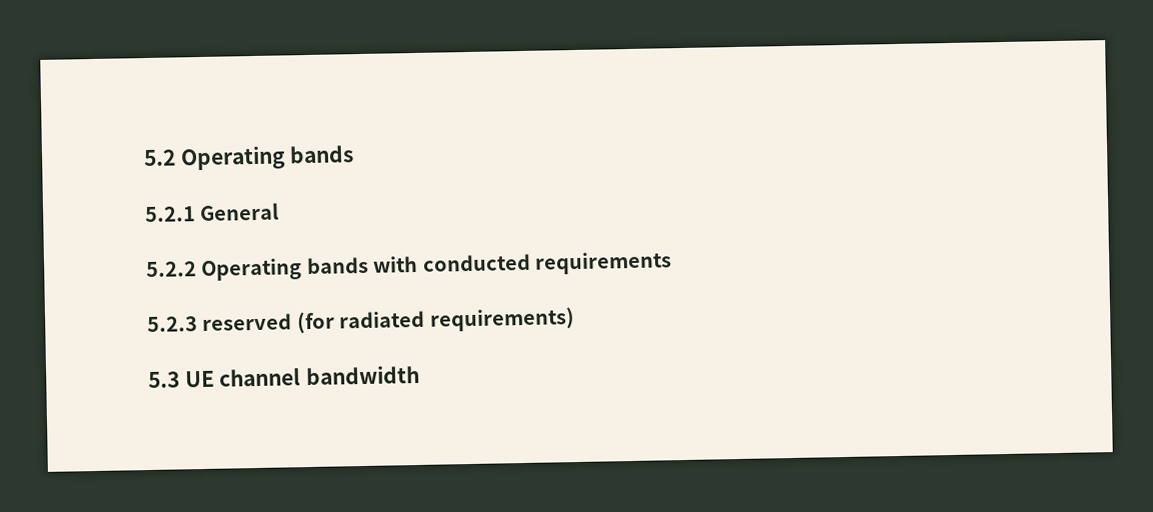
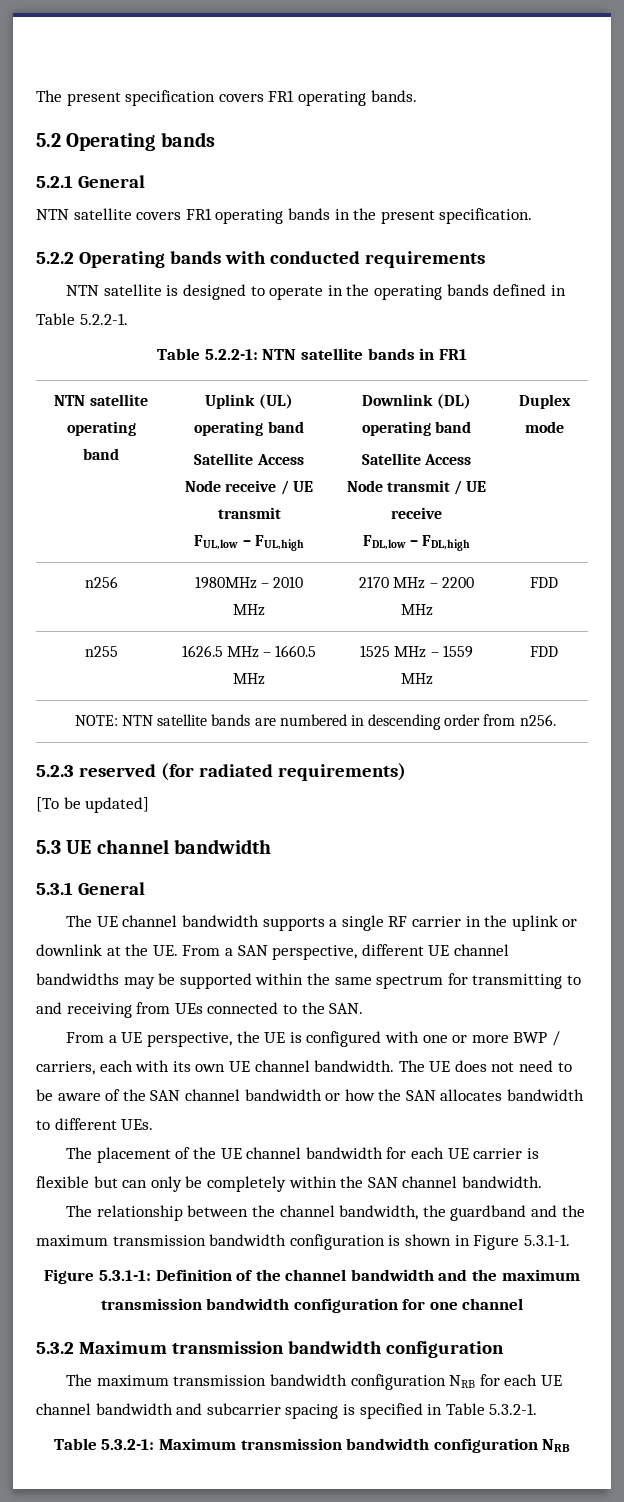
+ The present specification covers FR1 operating bands.
+ NTN satellite covers FR1 operating bands in the present specification.
+ NTN satellite is designed to operate in the operating bands defined in Table 5.2.2-1.
+ Table 5.2.2-1: NTN satellite bands in FR1
+ NTN satellite operating band | Uplink (UL) operating band
+ Satellite Access Node receive / UE transmit
+ FUL,low – FUL,high | Downlink (DL) operating band
+ Satellite Access Node transmit / UE receive
+ FDL,low – FDL,high | Duplex mode
+ n256 | 1980MHz – 2010 MHz | 2170 MHz – 2200 MHz | FDD
+ n255 | 1626.5 MHz – 1660.5 MHz | 1525 MHz – 1559 MHz | FDD
+ NOTE: NTN satellite bands are numbered in descending order from n256.
+ [To be updated]
+ 5.3.1 General
+ The UE channel bandwidth supports a single RF carrier in the uplink or downlink at the UE. From a SAN perspective, different UE channel bandwidths may be supported within the same spectrum for transmitting to and receiving from UEs connected to the SAN.
+ From a UE perspective, the UE is configured with one or more BWP / carriers, each with its own UE channel bandwidth. The UE does not need to be aware of the SAN channel bandwidth or how the SAN allocates bandwidth to different UEs.
+ The placement of the UE channel bandwidth for each UE carrier is flexible but can only be completely within the SAN channel bandwidth.
+ The relationship between the channel bandwidth, the guardband and the maximum transmission bandwidth configuration is shown in Figure 5.3.1-1.
+ Figure 5.3.1-1: Definition of the channel bandwidth and the maximum transmission bandwidth configuration for one channel
+ 5.3.2 Maximum transmission bandwidth configuration
+ The maximum transmission bandwidth configuration NRB for each UE channel bandwidth and subcarrier spacing is specified in Table 5.3.2-1.
+ Table 5.3.2-1: Maximum transmission bandwidth configuration NRB

